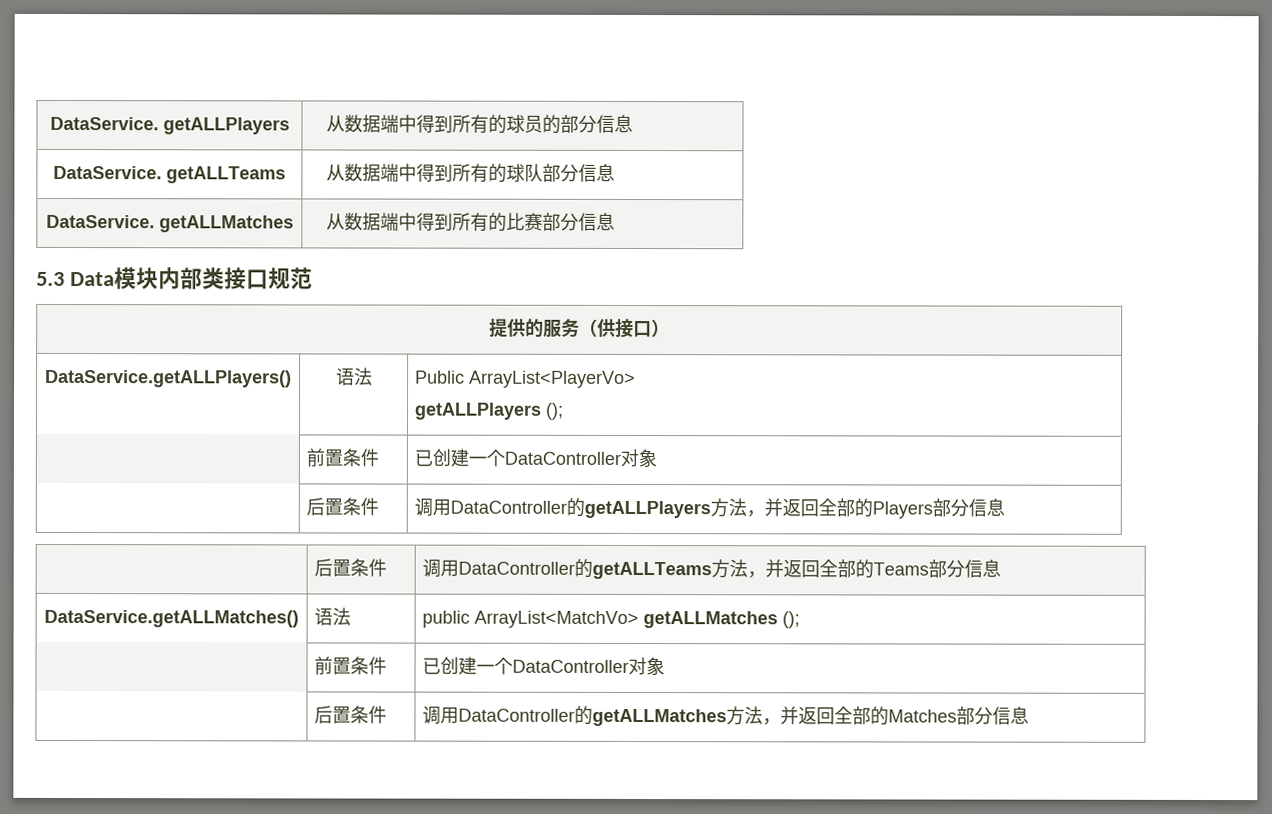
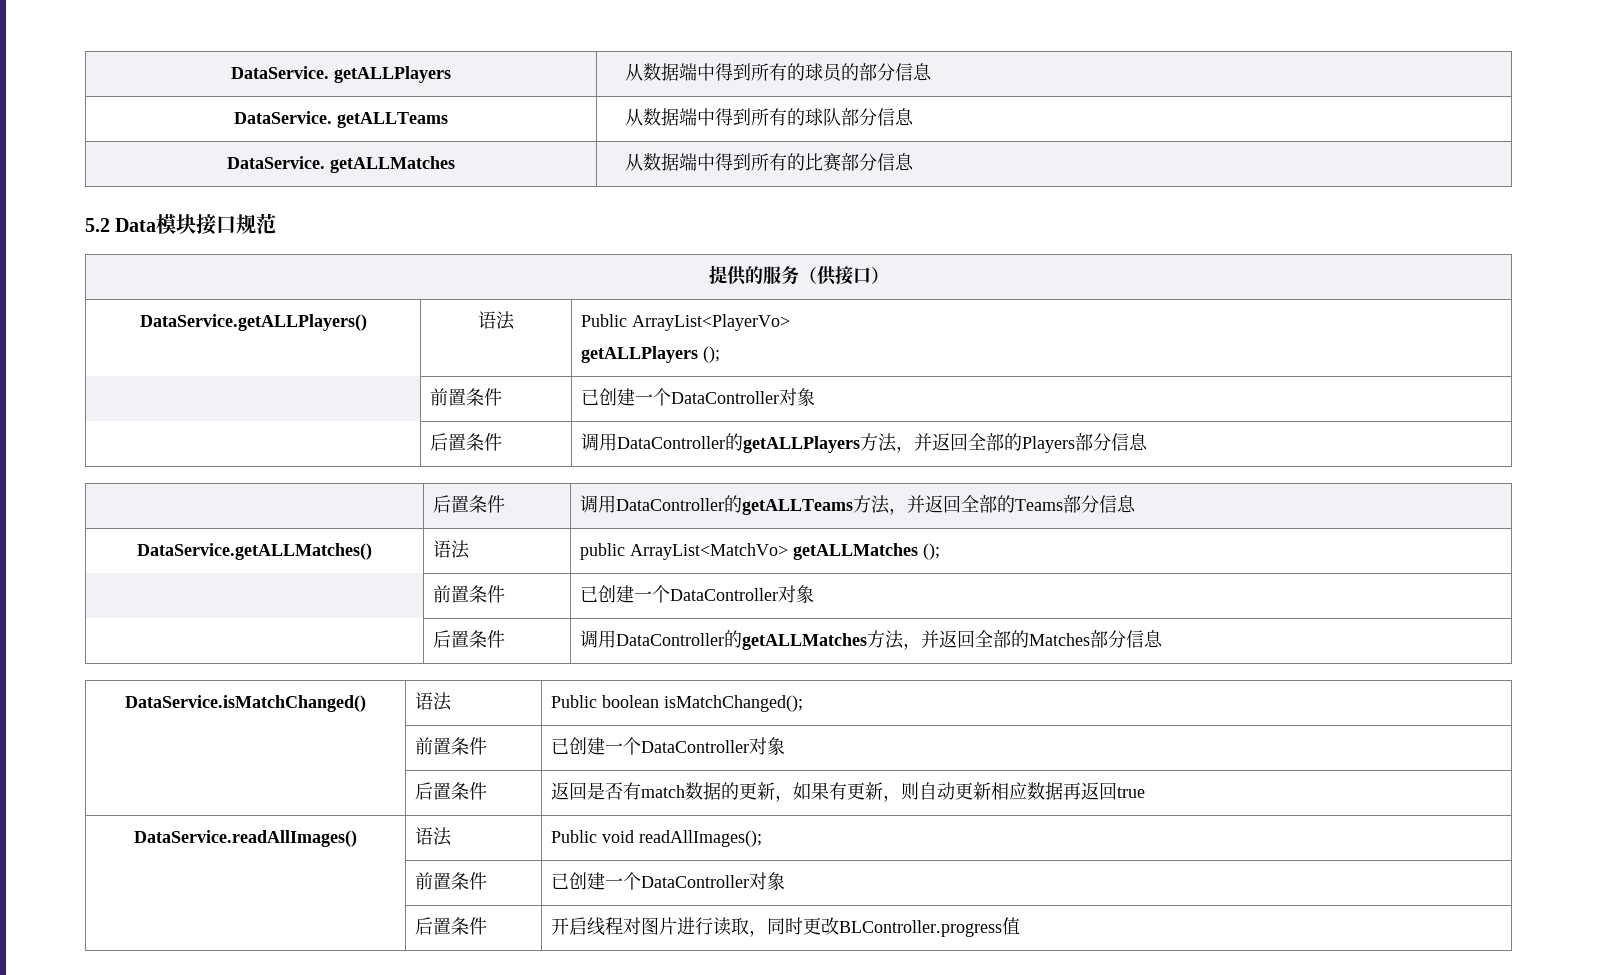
- 5.3 Data模块内部类接口规范
+ 5.2 Data模块接口规范
+ DataService.isMatchChanged() | 语法 | Public boolean isMatchChanged();
+ | 前置条件 | 已创建一个DataController对象
+ | 后置条件 | 返回是否有match数据的更新，如果有更新，则自动更新相应数据再返回true
+ DataService.readAllImages() | 语法 | Public void readAllImages();
+ | 前置条件 | 已创建一个DataController对象
+ | 后置条件 | 开启线程对图片进行读取，同时更改BLController.progress值

